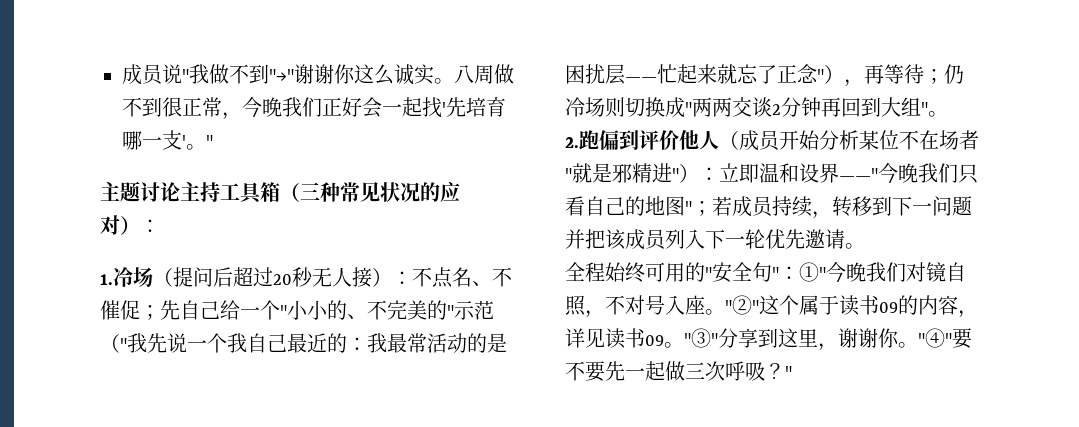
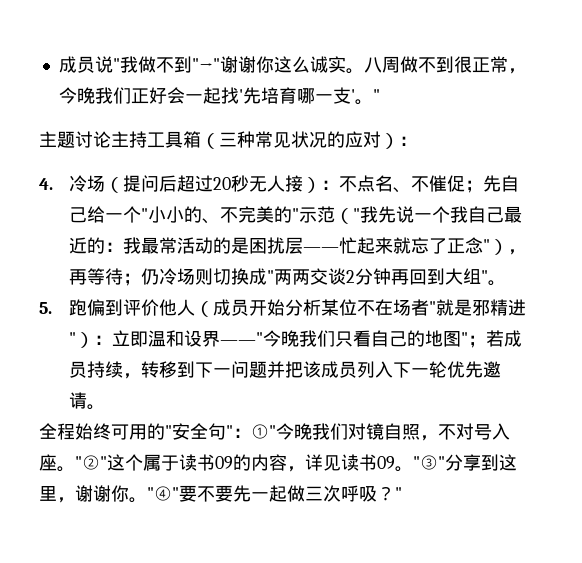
- 1.冷场（提问后超过20秒无人接）：不点名、不催促；先自己给一个"小小的、不完美的"示范（"我先说一个我自己最近的：我最常活动的是困扰层——忙起来就忘了正念"），再等待；仍冷场则切换成"两两交谈2分钟再回到大组"。
+ 4.冷场（提问后超过20秒无人接）：不点名、不催促；先自己给一个"小小的、不完美的"示范（"我先说一个我自己最近的：我最常活动的是困扰层——忙起来就忘了正念"），再等待；仍冷场则切换成"两两交谈2分钟再回到大组"。
- 2.跑偏到评价他人（成员开始分析某位不在场者"就是邪精进"）：立即温和设界——"今晚我们只看自己的地图"；若成员持续，转移到下一问题并把该成员列入下一轮优先邀请。
+ 5.跑偏到评价他人（成员开始分析某位不在场者"就是邪精进"）：立即温和设界——"今晚我们只看自己的地图"；若成员持续，转移到下一问题并把该成员列入下一轮优先邀请。

